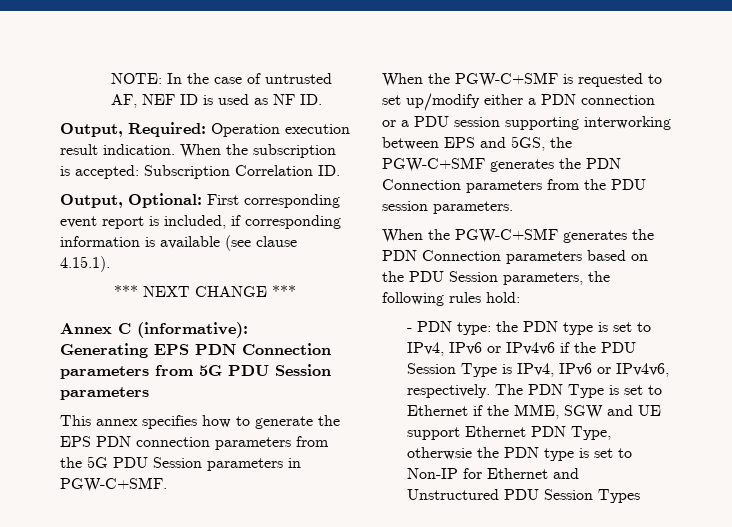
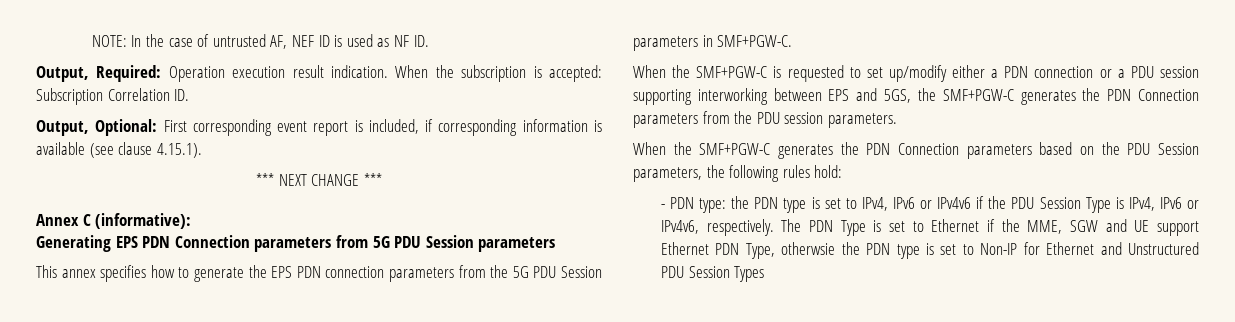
- This annex specifies how to generate the EPS PDN connection parameters from the 5G PDU Session parameters in PGW-C+SMF.
- When the PGW-C+SMF is requested to set up/modify either a PDN connection or a PDU session supporting interworking between EPS and 5GS, the PGW-C+SMF generates the PDN Connection parameters from the PDU session parameters.
+ This annex specifies how to generate the EPS PDN connection parameters from the 5G PDU Session parameters in SMF+PGW-C.
+ When the SMF+PGW-C is requested to set up/modify either a PDN connection or a PDU session supporting interworking between EPS and 5GS, the SMF+PGW-C generates the PDN Connection parameters from the PDU session parameters.
- When the PGW-C+SMF generates the PDN Connection parameters based on the PDU Session parameters, the following rules hold:
+ When the SMF+PGW-C generates the PDN Connection parameters based on the PDU Session parameters, the following rules hold:

